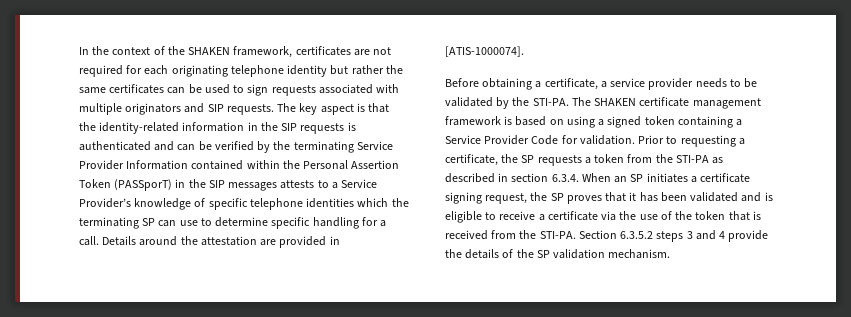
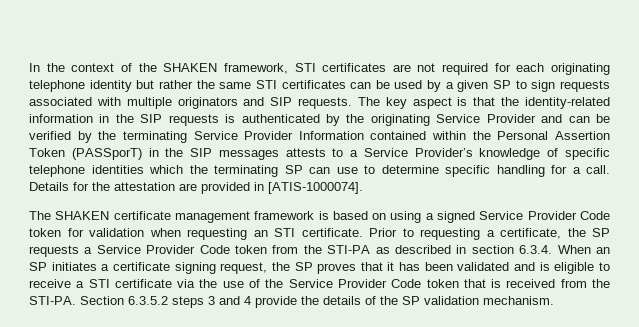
- In the context of the SHAKEN framework, certificates are not required for each originating telephone identity but rather the same certificates can be used to sign requests associated with multiple originators and SIP requests.
+ In the context of the SHAKEN framework, STI certificates are not required for each originating telephone identity but rather the same STI certificates can be used by a given SP to sign requests associated with multiple originators and SIP requests.
- The key aspect is that the identity-related information in the SIP requests is authenticated and can be verified by the terminating Service Provider Information contained within the Personal Assertion Token (PASSporT) in the SIP messages attests to a Service Provider’s knowledge of specific telephone identities which the terminating SP can use to determine specific handling for a call.
+ The key aspect is that the identity-related information in the SIP requests is authenticated by the originating Service Provider and can be verified by the terminating Service Provider Information contained within the Personal Assertion Token (PASSporT) in the SIP messages attests to a Service Provider’s knowledge of specific telephone identities which the terminating SP can use to determine specific handling for a call.
- Details around the attestation are provided in [ATIS-1000074].
+ Details for the attestation are provided in [ATIS-1000074].
- Before obtaining a certificate, a service provider needs to be validated by the STI-PA. The SHAKEN certificate management framework is based on using a signed token containing a Service Provider Code for validation.
+ The SHAKEN certificate management framework is based on using a signed Service Provider Code token for validation when requesting an STI certificate.
- Prior to requesting a certificate, the SP requests a token from the STI-PA as described in section 6.3.4. When an SP initiates a certificate signing request, the SP proves that it has been validated and is eligible to receive a certificate via the use of the token that is received from the STI-PA.
+ Prior to requesting a certificate, the SP requests a Service Provider Code token from the STI-PA as described in section 6.3.4. When an SP initiates a certificate signing request, the SP proves that it has been validated and is eligible to receive a STI certificate via the use of the Service Provider Code token that is received from the STI-PA.

